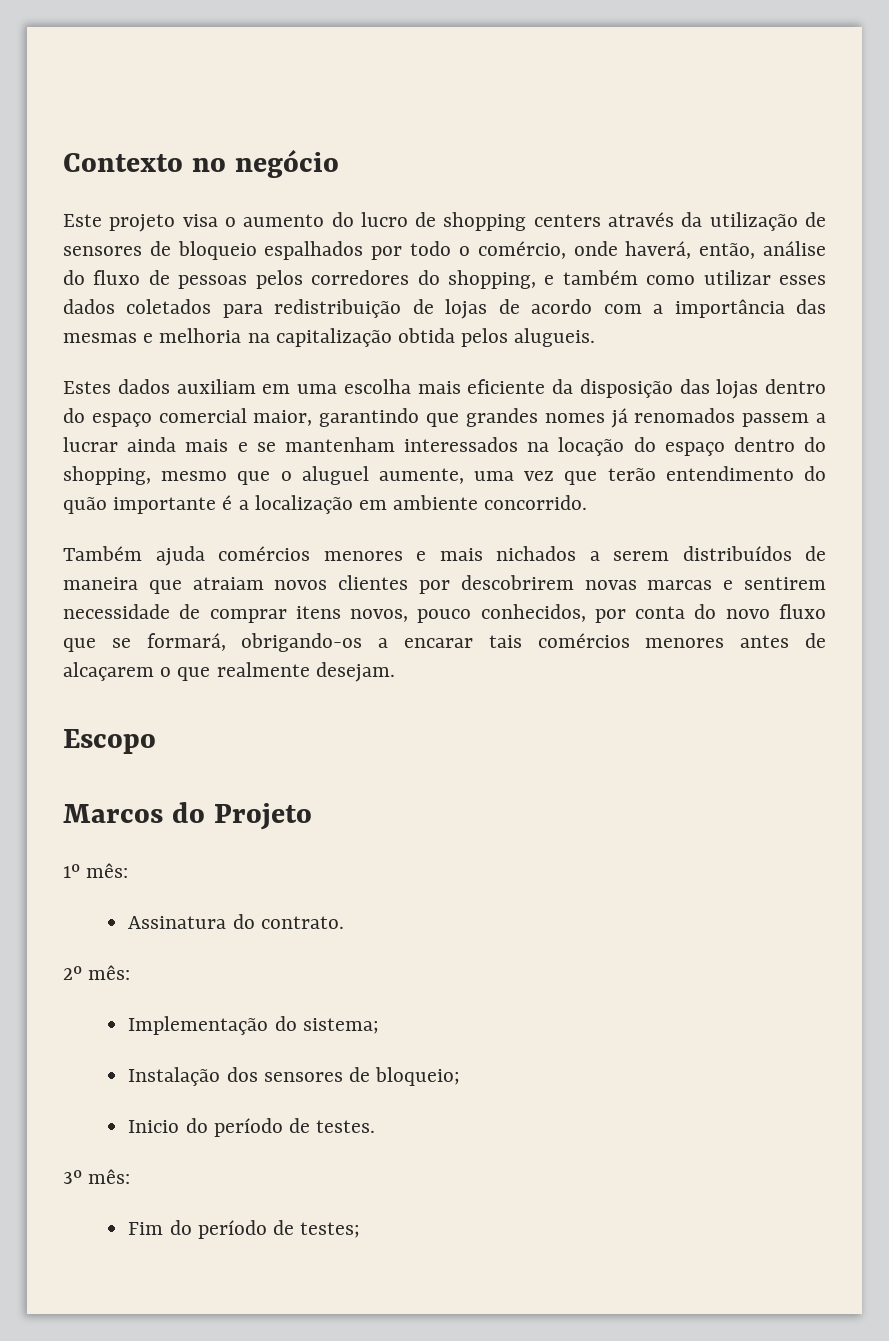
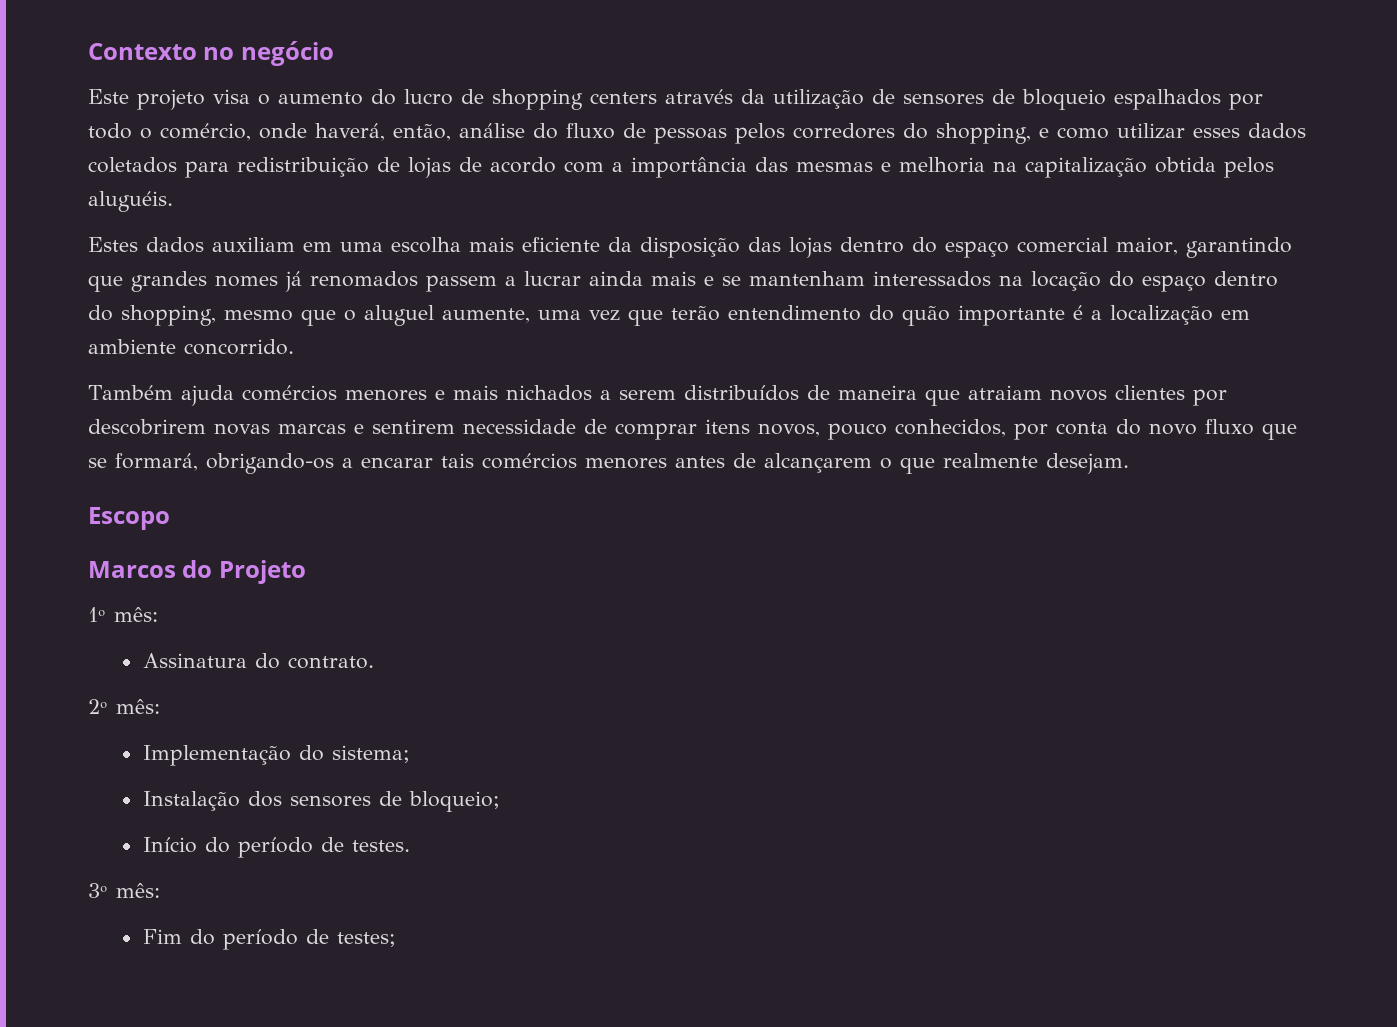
- Este projeto visa o aumento do lucro de shopping centers através da utilização de sensores de bloqueio espalhados por todo o comércio, onde haverá, então, análise do fluxo de pessoas pelos corredores do shopping, e também como utilizar esses dados coletados para redistribuição de lojas de acordo com a importância das mesmas e melhoria na capitalização obtida pelos alugueis.
+ Este projeto visa o aumento do lucro de shopping centers através da utilização de sensores de bloqueio espalhados por todo o comércio, onde haverá, então, análise do fluxo de pessoas pelos corredores do shopping, e como utilizar esses dados coletados para redistribuição de lojas de acordo com a importância das mesmas e melhoria na capitalização obtida pelos aluguéis.
- Também ajuda comércios menores e mais nichados a serem distribuídos de maneira que atraiam novos clientes por descobrirem novas marcas e sentirem necessidade de comprar itens novos, pouco conhecidos, por conta do novo fluxo que se formará, obrigando-os a encarar tais comércios menores antes de alcaçarem o que realmente desejam.
+ Também ajuda comércios menores e mais nichados a serem distribuídos de maneira que atraiam novos clientes por descobrirem novas marcas e sentirem necessidade de comprar itens novos, pouco conhecidos, por conta do novo fluxo que se formará, obrigando-os a encarar tais comércios menores antes de alcançarem o que realmente desejam.
- Inicio do período de testes.
+ Início do período de testes.

